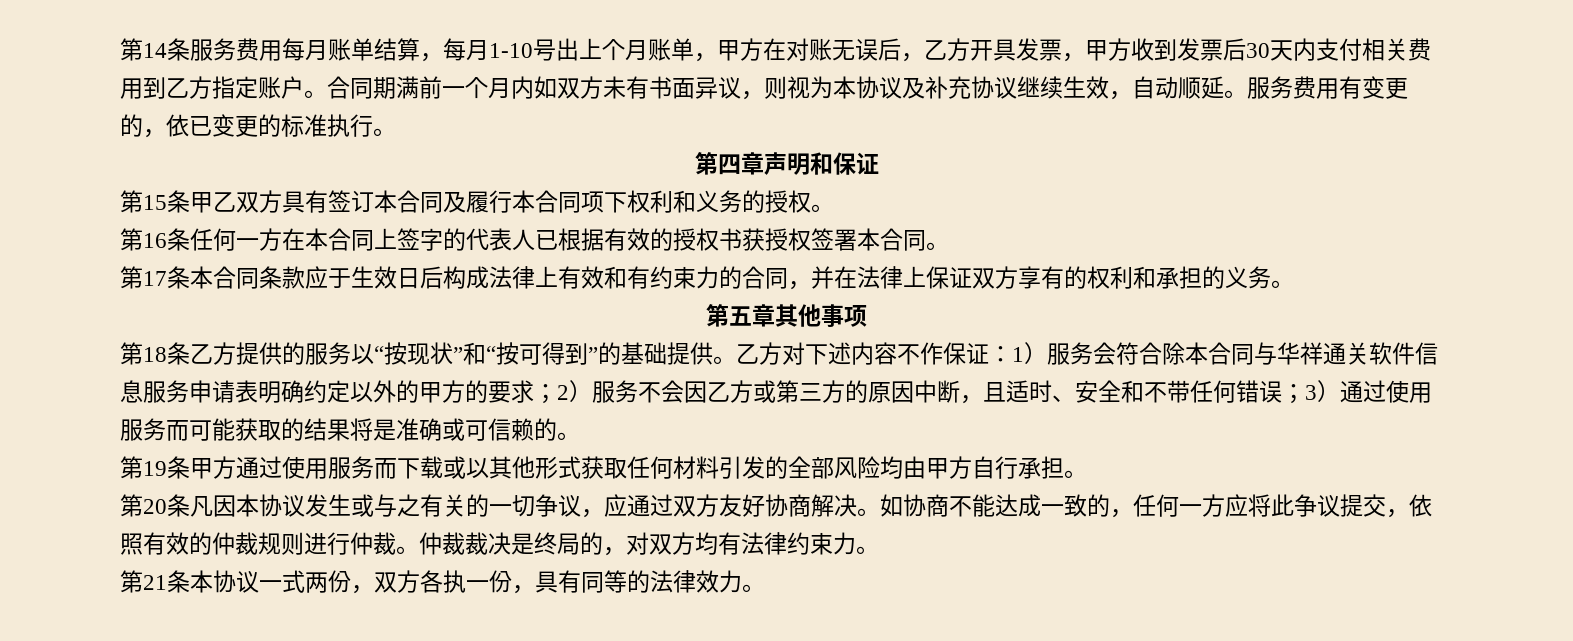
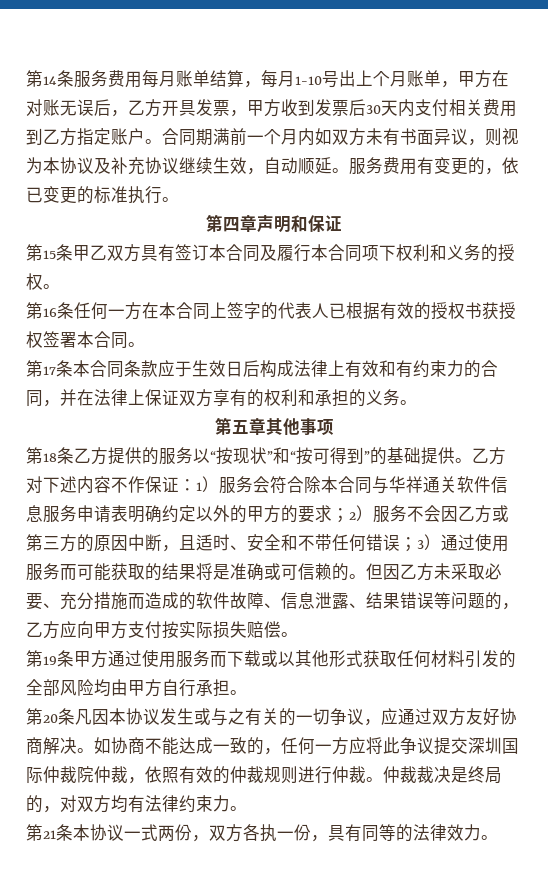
+ 但因乙方未采取必要、充分措施而造成的软件故障、信息泄露、结果错误等问题的，乙方应向甲方支付按实际损失赔偿。
- 如协商不能达成一致的，任何一方应将此争议提交，依照有效的仲裁规则进行仲裁。
+ 如协商不能达成一致的，任何一方应将此争议提交深圳国际仲裁院仲裁，依照有效的仲裁规则进行仲裁。

